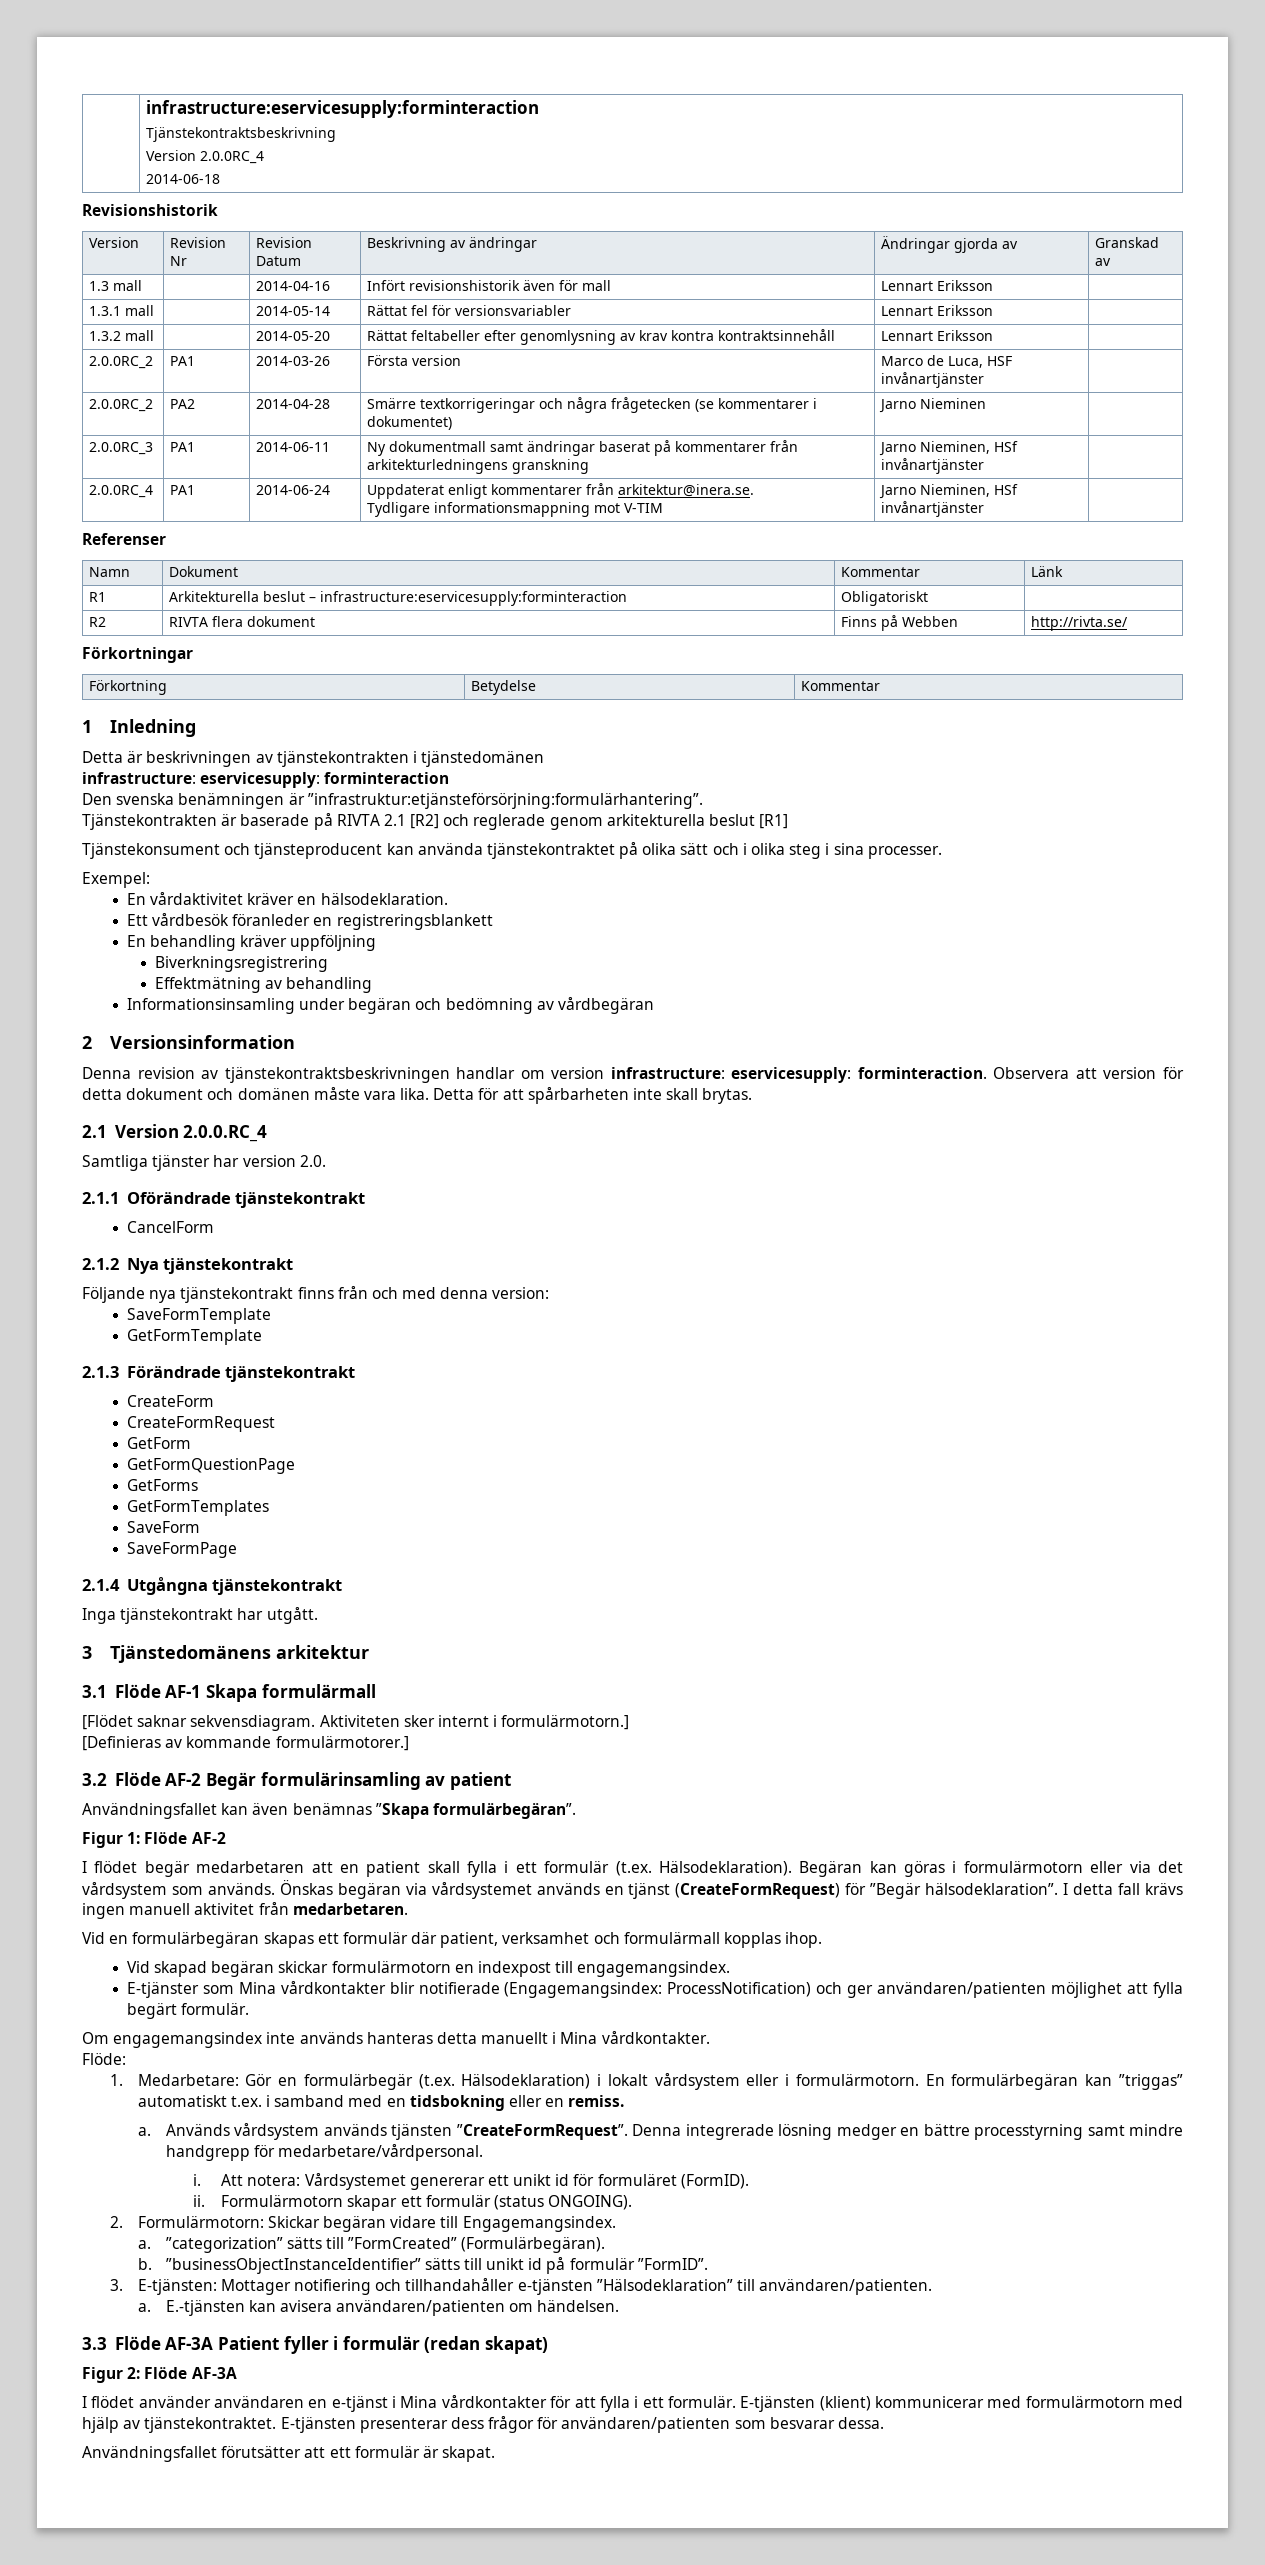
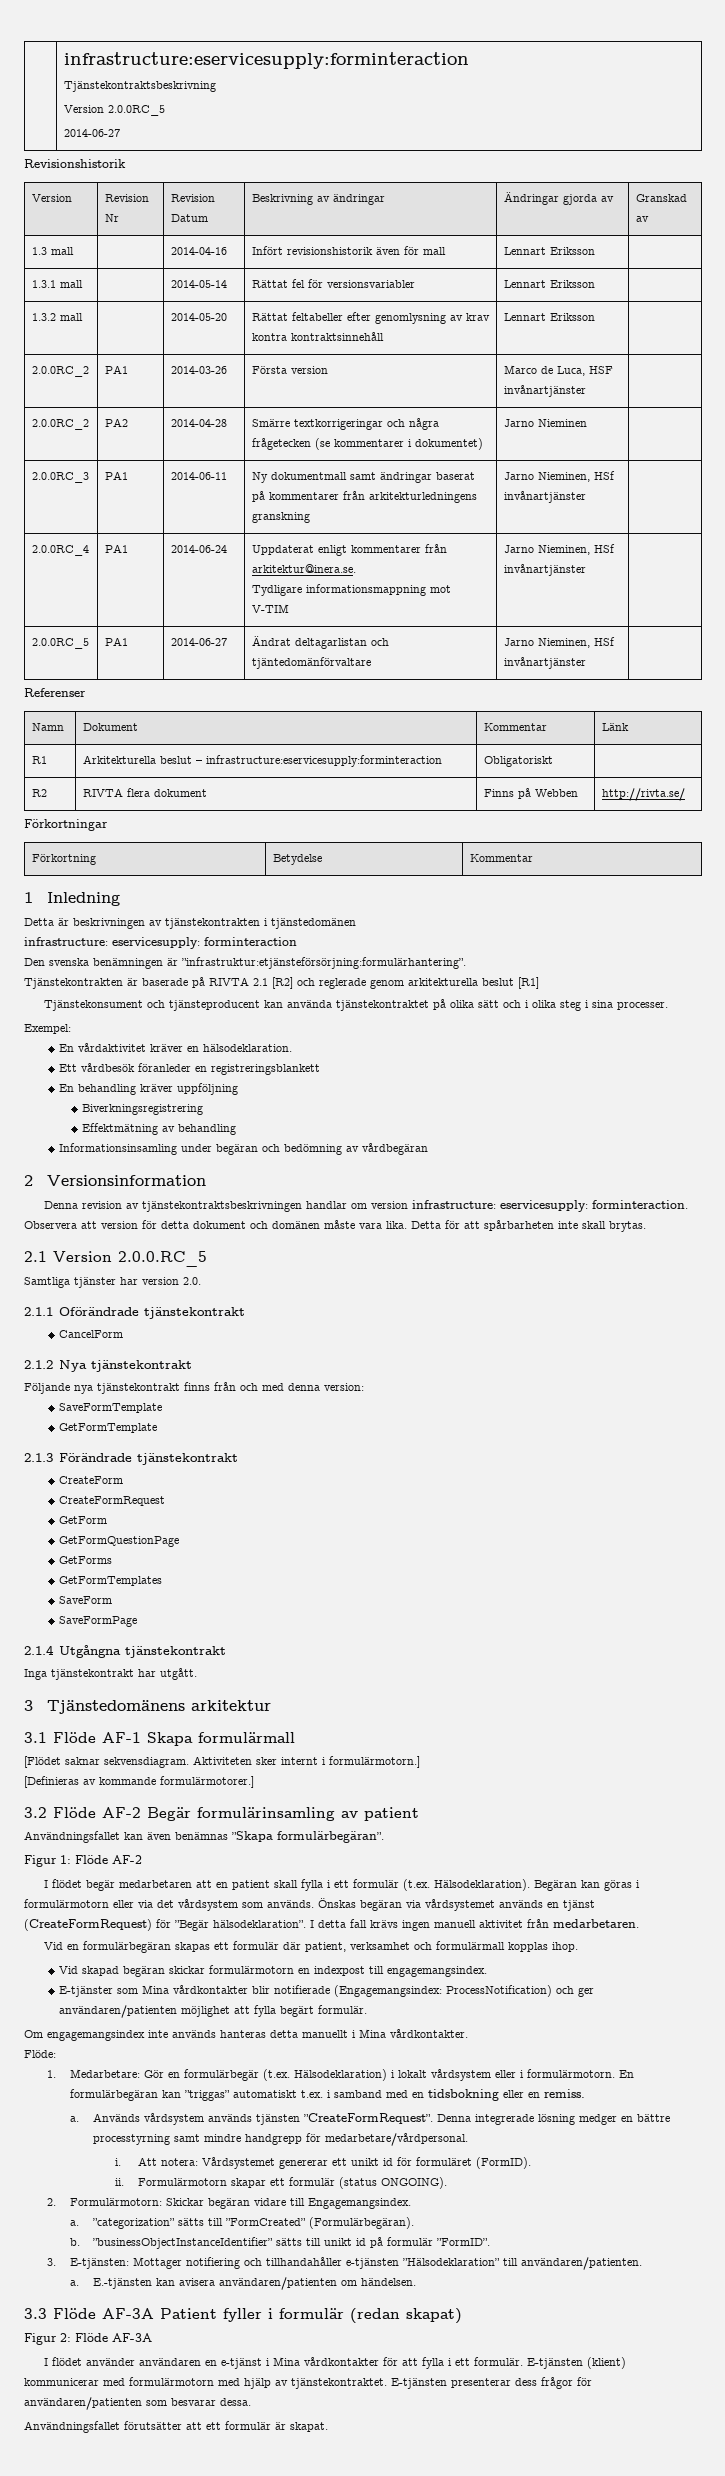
  | infrastructure:eservicesupply:forminteraction
  Tjänstekontraktsbeskrivning
- Version 2.0.0RC_4
- 2014-06-18
+ Version 2.0.0RC_5
+ 2014-06-27
+ 2.0.0RC_5 | PA1 | 2014-06-27 | Ändrat deltagarlistan och tjäntedomänförvaltare | Jarno Nieminen, HSf invånartjänster |
- 2.1 Version 2.0.0.RC_4
+ 2.1 Version 2.0.0.RC_5

